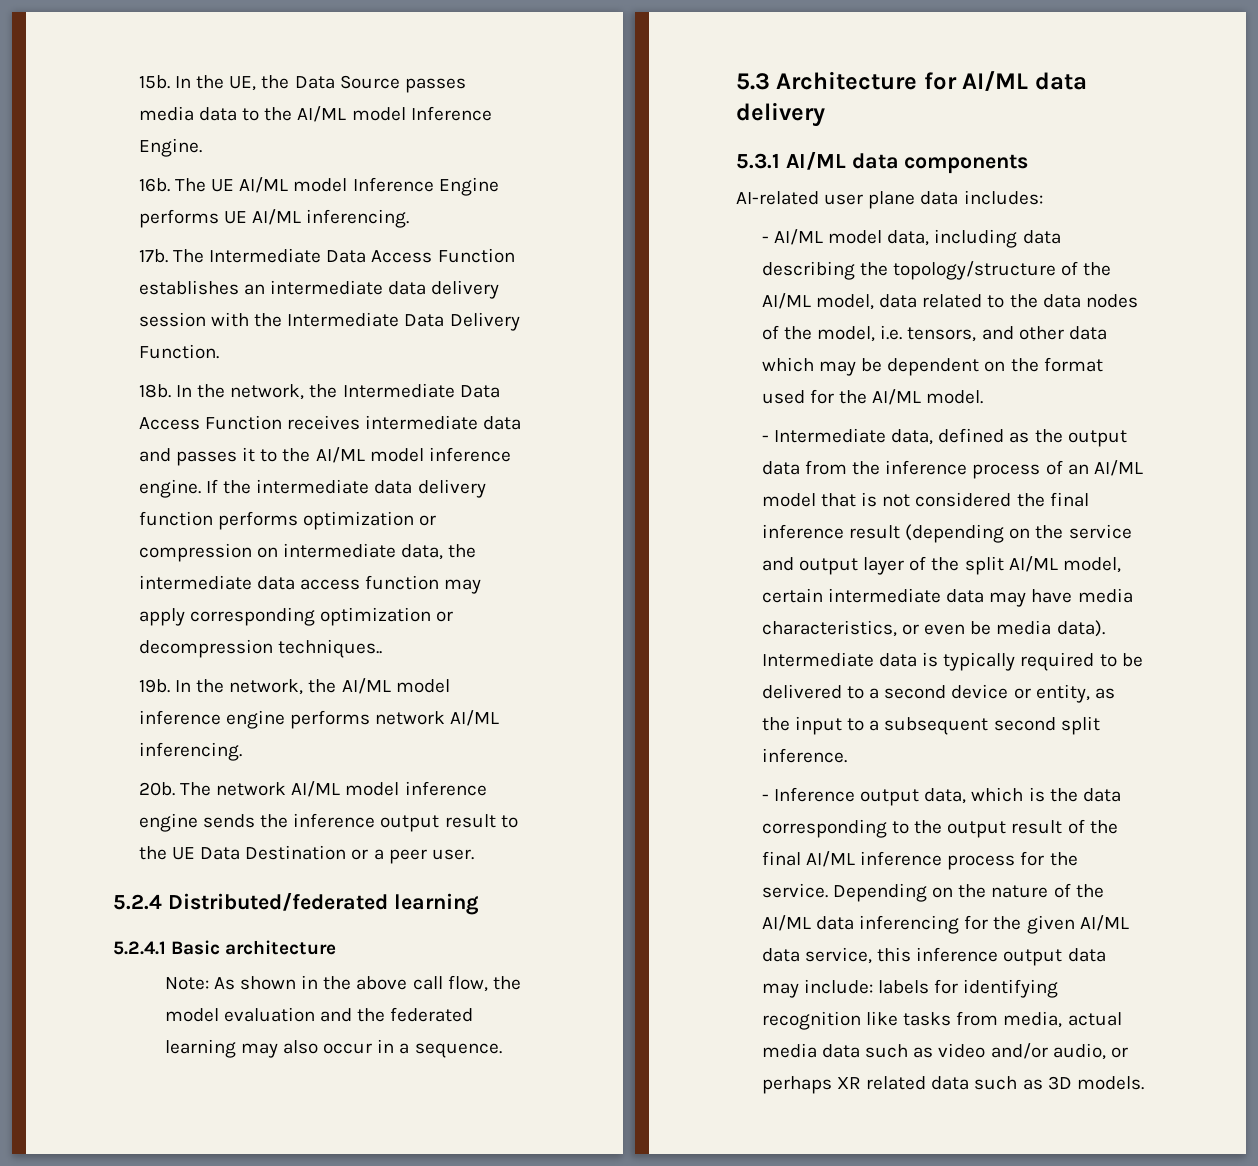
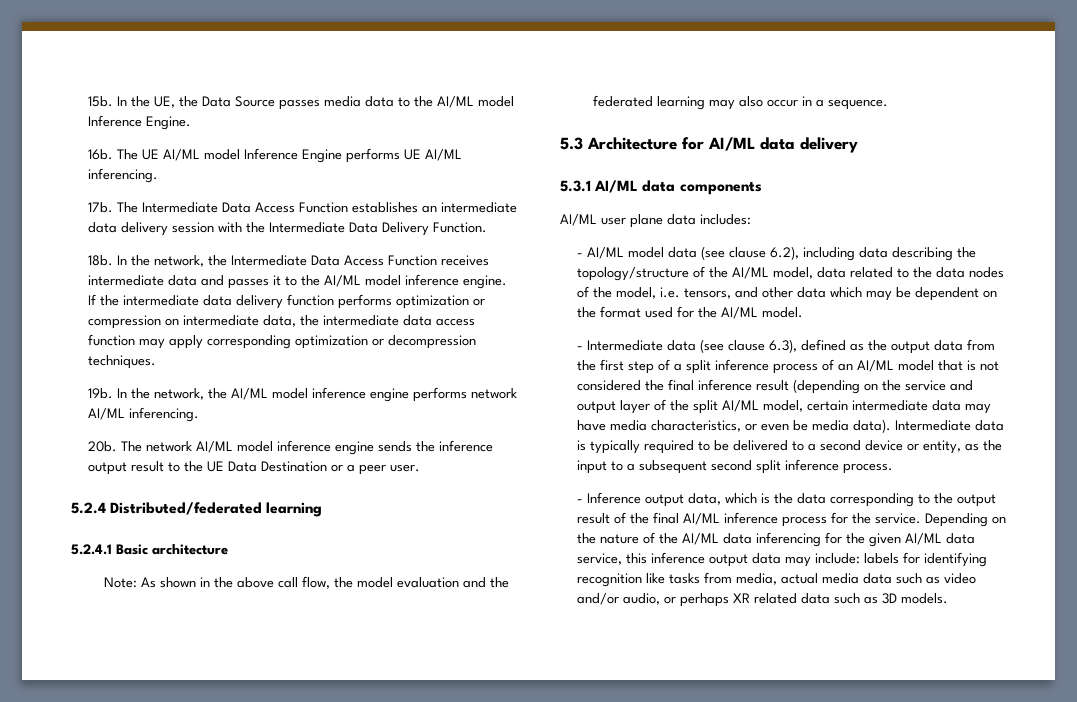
- If the intermediate data delivery function performs optimization or compression on intermediate data, the intermediate data access function may apply corresponding optimization or decompression techniques..
+ If the intermediate data delivery function performs optimization or compression on intermediate data, the intermediate data access function may apply corresponding optimization or decompression techniques.
- AI-related user plane data includes:
+ AI/ML user plane data includes:
- - AI/ML model data, including data describing the topology/structure of the AI/ML model, data related to the data nodes of the model, i.e. tensors, and other data which may be dependent on the format used for the AI/ML model.
+ - AI/ML model data (see clause 6.2), including data describing the topology/structure of the AI/ML model, data related to the data nodes of the model, i.e. tensors, and other data which may be dependent on the format used for the AI/ML model.
- - Intermediate data, defined as the output data from the inference process of an AI/ML model that is not considered the final inference result (depending on the service and output layer of the split AI/ML model, certain intermediate data may have media characteristics, or even be media data).
+ - Intermediate data (see clause 6.3), defined as the output data from the first step of a split inference process of an AI/ML model that is not considered the final inference result (depending on the service and output layer of the split AI/ML model, certain intermediate data may have media characteristics, or even be media data).
- Intermediate data is typically required to be delivered to a second device or entity, as the input to a subsequent second split inference.
+ Intermediate data is typically required to be delivered to a second device or entity, as the input to a subsequent second split inference process.

